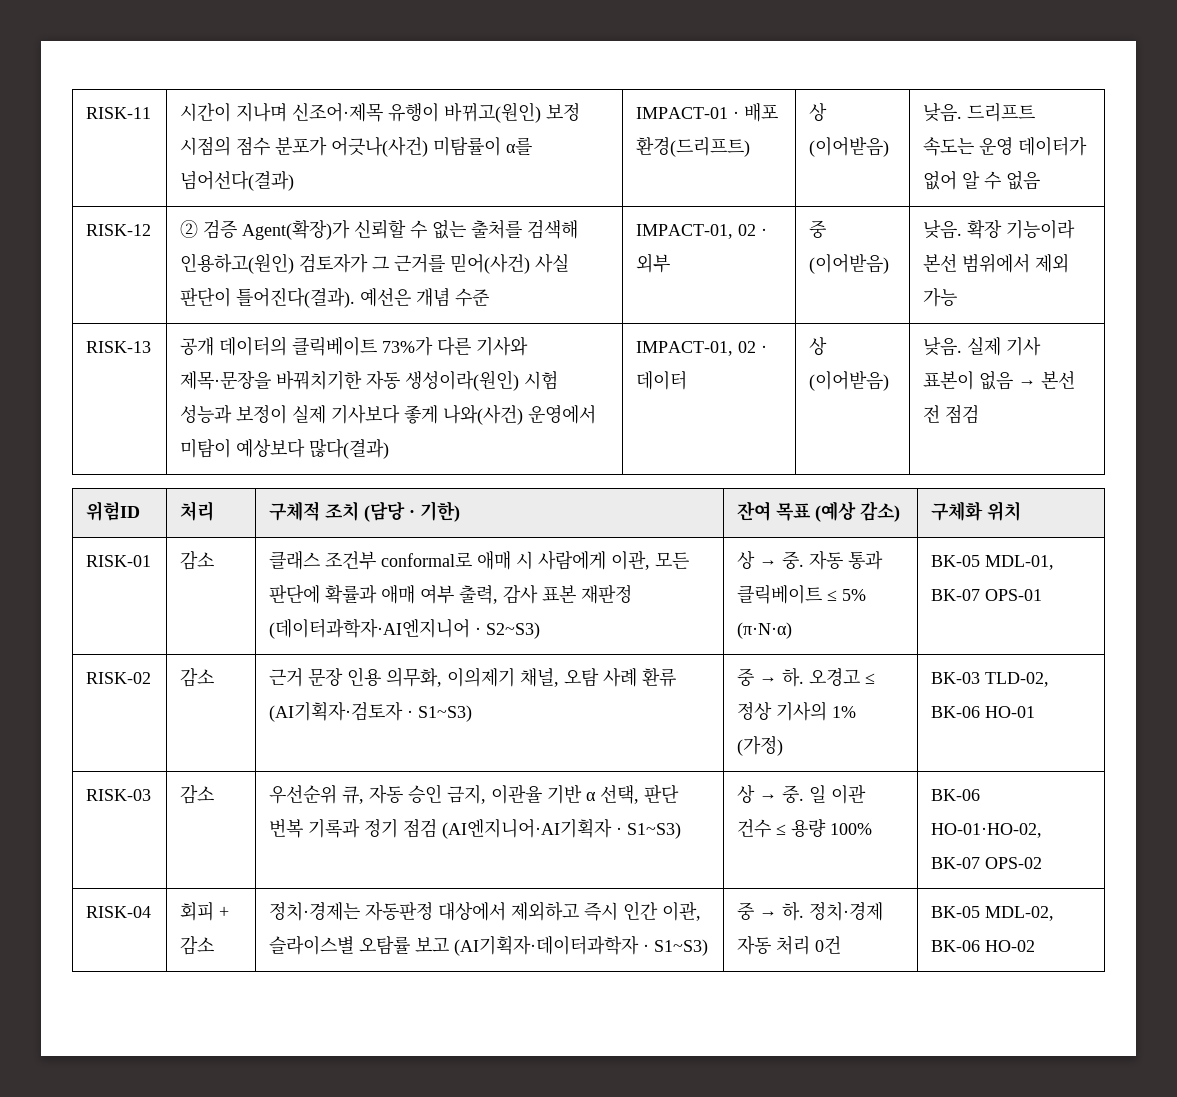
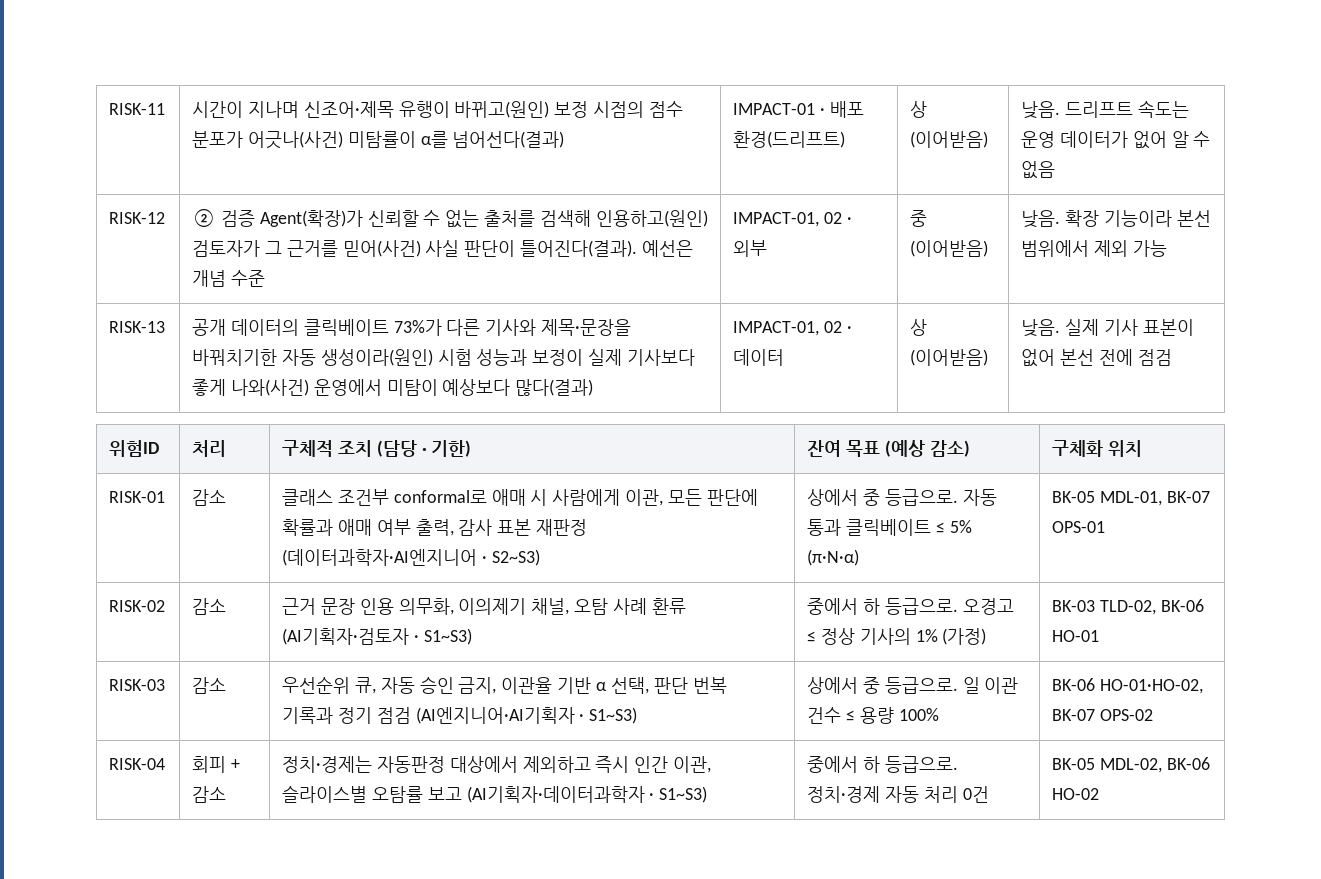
- RISK-13 | 공개 데이터의 클릭베이트 73%가 다른 기사와 제목·문장을 바꿔치기한 자동 생성이라(원인) 시험 성능과 보정이 실제 기사보다 좋게 나와(사건) 운영에서 미탐이 예상보다 많다(결과) | IMPACT-01, 02 · 데이터 | 상 (이어받음) | 낮음. 실제 기사 표본이 없음 → 본선 전 점검
+ RISK-13 | 공개 데이터의 클릭베이트 73%가 다른 기사와 제목·문장을 바꿔치기한 자동 생성이라(원인) 시험 성능과 보정이 실제 기사보다 좋게 나와(사건) 운영에서 미탐이 예상보다 많다(결과) | IMPACT-01, 02 · 데이터 | 상 (이어받음) | 낮음. 실제 기사 표본이 없어 본선 전에 점검
- RISK-01 | 감소 | 클래스 조건부 conformal로 애매 시 사람에게 이관, 모든 판단에 확률과 애매 여부 출력, 감사 표본 재판정 (데이터과학자·AI엔지니어 · S2~S3) | 상 → 중. 자동 통과 클릭베이트 ≤ 5% (π·N·α) | BK-05 MDL-01, BK-07 OPS-01
+ RISK-01 | 감소 | 클래스 조건부 conformal로 애매 시 사람에게 이관, 모든 판단에 확률과 애매 여부 출력, 감사 표본 재판정 (데이터과학자·AI엔지니어 · S2~S3) | 상에서 중 등급으로. 자동 통과 클릭베이트 ≤ 5% (π·N·α) | BK-05 MDL-01, BK-07 OPS-01
- RISK-02 | 감소 | 근거 문장 인용 의무화, 이의제기 채널, 오탐 사례 환류 (AI기획자·검토자 · S1~S3) | 중 → 하. 오경고 ≤ 정상 기사의 1% (가정) | BK-03 TLD-02, BK-06 HO-01
+ RISK-02 | 감소 | 근거 문장 인용 의무화, 이의제기 채널, 오탐 사례 환류 (AI기획자·검토자 · S1~S3) | 중에서 하 등급으로. 오경고 ≤ 정상 기사의 1% (가정) | BK-03 TLD-02, BK-06 HO-01
- RISK-03 | 감소 | 우선순위 큐, 자동 승인 금지, 이관율 기반 α 선택, 판단 번복 기록과 정기 점검 (AI엔지니어·AI기획자 · S1~S3) | 상 → 중. 일 이관 건수 ≤ 용량 100% | BK-06 HO-01·HO-02, BK-07 OPS-02
+ RISK-03 | 감소 | 우선순위 큐, 자동 승인 금지, 이관율 기반 α 선택, 판단 번복 기록과 정기 점검 (AI엔지니어·AI기획자 · S1~S3) | 상에서 중 등급으로. 일 이관 건수 ≤ 용량 100% | BK-06 HO-01·HO-02, BK-07 OPS-02
- RISK-04 | 회피 + 감소 | 정치·경제는 자동판정 대상에서 제외하고 즉시 인간 이관, 슬라이스별 오탐률 보고 (AI기획자·데이터과학자 · S1~S3) | 중 → 하. 정치·경제 자동 처리 0건 | BK-05 MDL-02, BK-06 HO-02
+ RISK-04 | 회피 + 감소 | 정치·경제는 자동판정 대상에서 제외하고 즉시 인간 이관, 슬라이스별 오탐률 보고 (AI기획자·데이터과학자 · S1~S3) | 중에서 하 등급으로. 정치·경제 자동 처리 0건 | BK-05 MDL-02, BK-06 HO-02

